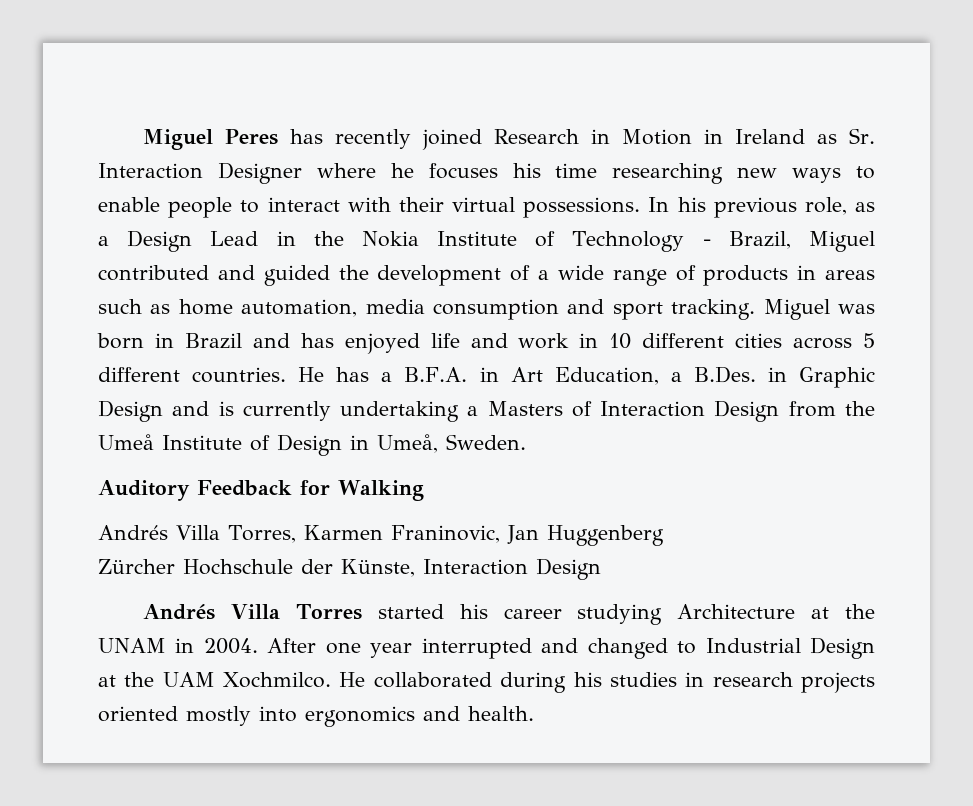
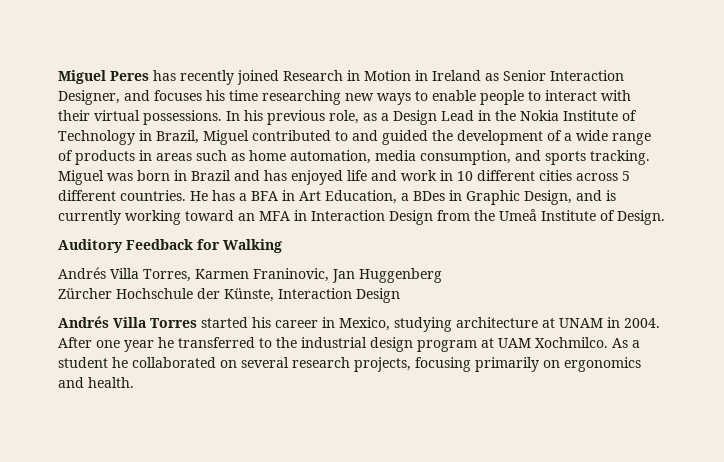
- Miguel Peres has recently joined Research in Motion in Ireland as Sr. Interaction Designer where he focuses his time researching new ways to enable people to interact with their virtual possessions.
+ Miguel Peres has recently joined Research in Motion in Ireland as Senior Interaction Designer, and focuses his time researching new ways to enable people to interact with their virtual possessions.
- In his previous role, as a Design Lead in the Nokia Institute of Technology - Brazil, Miguel contributed and guided the development of a wide range of products in areas such as home automation, media consumption and sport tracking.
+ In his previous role, as a Design Lead in the Nokia Institute of Technology in Brazil, Miguel contributed to and guided the development of a wide range of products in areas such as home automation, media consumption, and sports tracking.
- He has a B.F.A. in Art Education, a B.Des. in Graphic Design and is currently undertaking a Masters of Interaction Design from the Umeå Institute of Design in Umeå, Sweden.
+ He has a BFA in Art Education, a BDes in Graphic Design, and is currently working toward an MFA in Interaction Design from the Umeå Institute of Design.
- Andrés Villa Torres started his career studying Architecture at the UNAM in 2004.
+ Andrés Villa Torres started his career in Mexico, studying architecture at UNAM in 2004.
- After one year interrupted and changed to Industrial Design at the UAM Xochmilco. He collaborated during his studies in research projects oriented mostly into ergonomics and health.
+ After one year he transferred to the industrial design program at UAM Xochmilco. As a student he collaborated on several research projects, focusing primarily on ergonomics and health.

